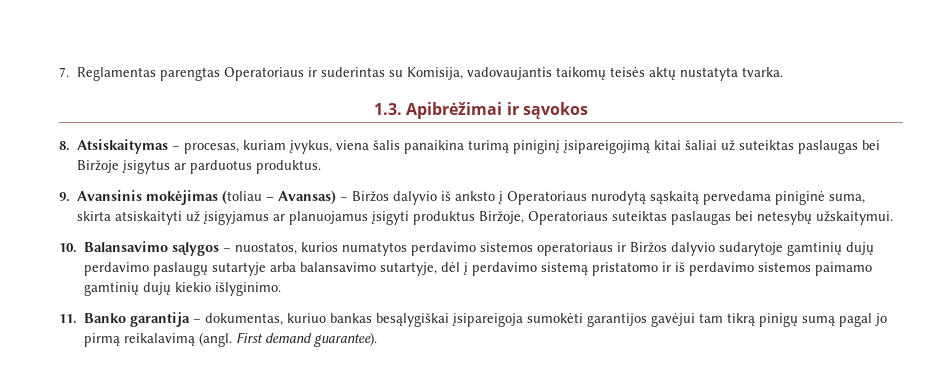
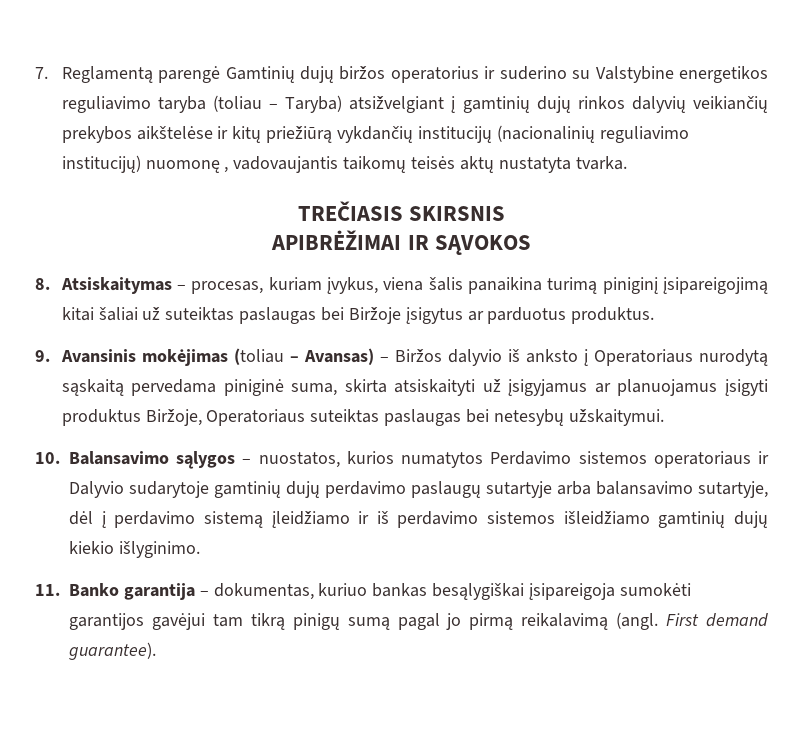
- 7. Reglamentas parengtas Operatoriaus ir suderintas su Komisija, vadovaujantis taikomų teisės aktų nustatyta tvarka.
+ 7. Reglamentą parengė Gamtinių dujų biržos operatorius ir suderino su Valstybine energetikos reguliavimo taryba (toliau – Taryba) atsižvelgiant į gamtinių dujų rinkos dalyvių veikiančių prekybos aikštelėse ir kitų priežiūrą vykdančių institucijų (nacionalinių reguliavimo institucijų) nuomonę , vadovaujantis taikomų teisės aktų nustatyta tvarka.
- 1.3. Apibrėžimai ir sąvokos
+ TREČIASIS SKIRSNIS
+ APIBRĖŽIMAI IR SĄVOKOS
- 10. Balansavimo sąlygos – nuostatos, kurios numatytos perdavimo sistemos operatoriaus ir Biržos dalyvio sudarytoje gamtinių dujų perdavimo paslaugų sutartyje arba balansavimo sutartyje, dėl į perdavimo sistemą pristatomo ir iš perdavimo sistemos paimamo gamtinių dujų kiekio išlyginimo.
+ 10. Balansavimo sąlygos – nuostatos, kurios numatytos Perdavimo sistemos operatoriaus ir Dalyvio sudarytoje gamtinių dujų perdavimo paslaugų sutartyje arba balansavimo sutartyje, dėl į perdavimo sistemą įleidžiamo ir iš perdavimo sistemos išleidžiamo gamtinių dujų kiekio išlyginimo.

